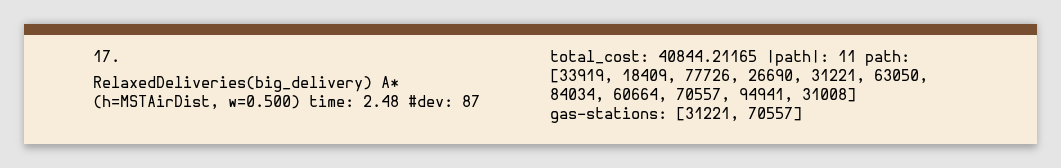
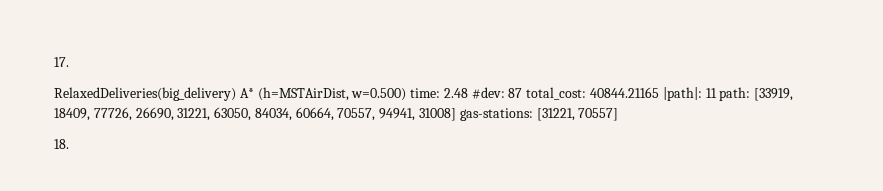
+ 18.

